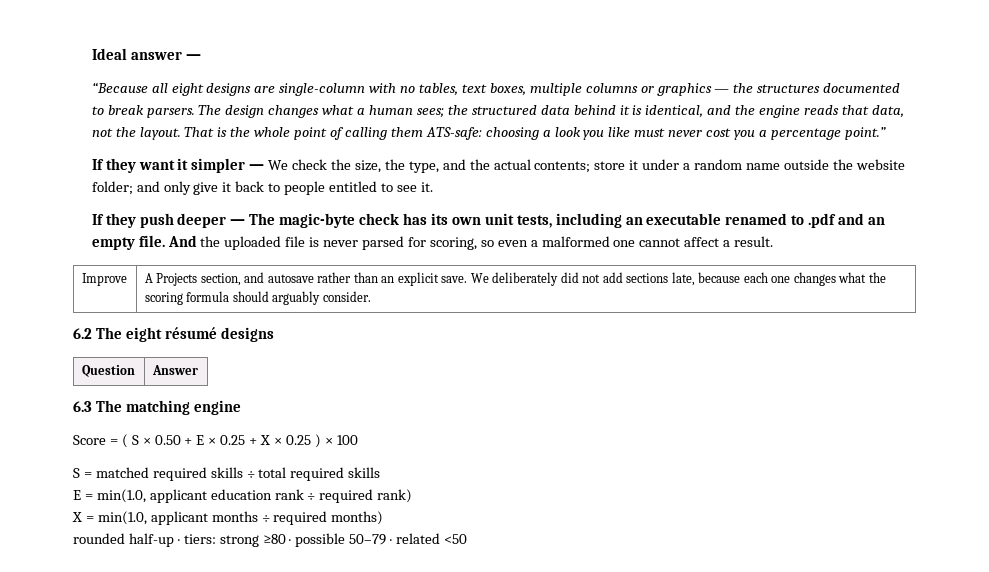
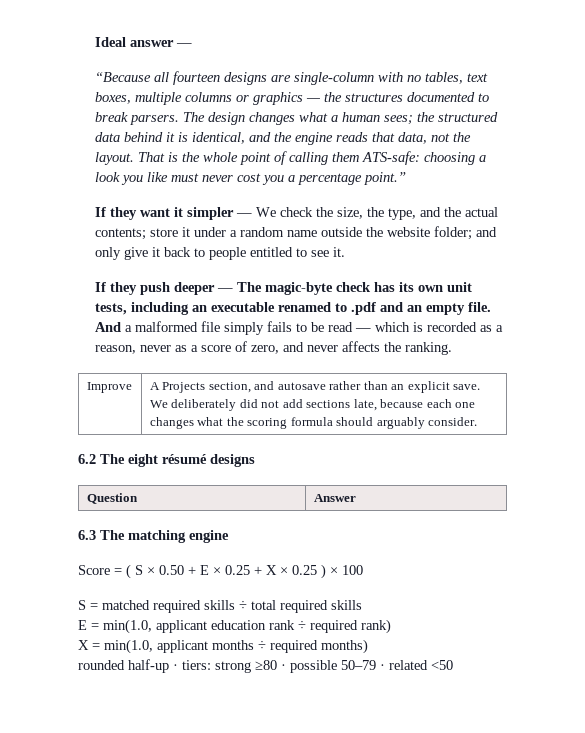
- “Because all eight designs are single-column with no tables, text boxes, multiple columns or graphics — the structures documented to break parsers.
+ “Because all fourteen designs are single-column with no tables, text boxes, multiple columns or graphics — the structures documented to break parsers.
- And the uploaded file is never parsed for scoring, so even a malformed one cannot affect a result.
+ And a malformed file simply fails to be read — which is recorded as a reason, never as a score of zero, and never affects the ranking.

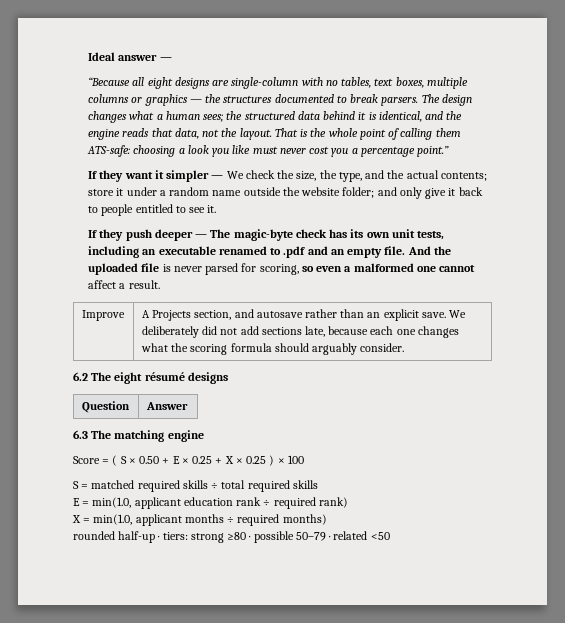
- “Because all fourteen designs are single-column with no tables, text boxes, multiple columns or graphics — the structures documented to break parsers.
+ “Because all eight designs are single-column with no tables, text boxes, multiple columns or graphics — the structures documented to break parsers.
- And a malformed file simply fails to be read — which is recorded as a reason, never as a score of zero, and never affects the ranking.
+ And the uploaded file is never parsed for scoring, so even a malformed one cannot affect a result.

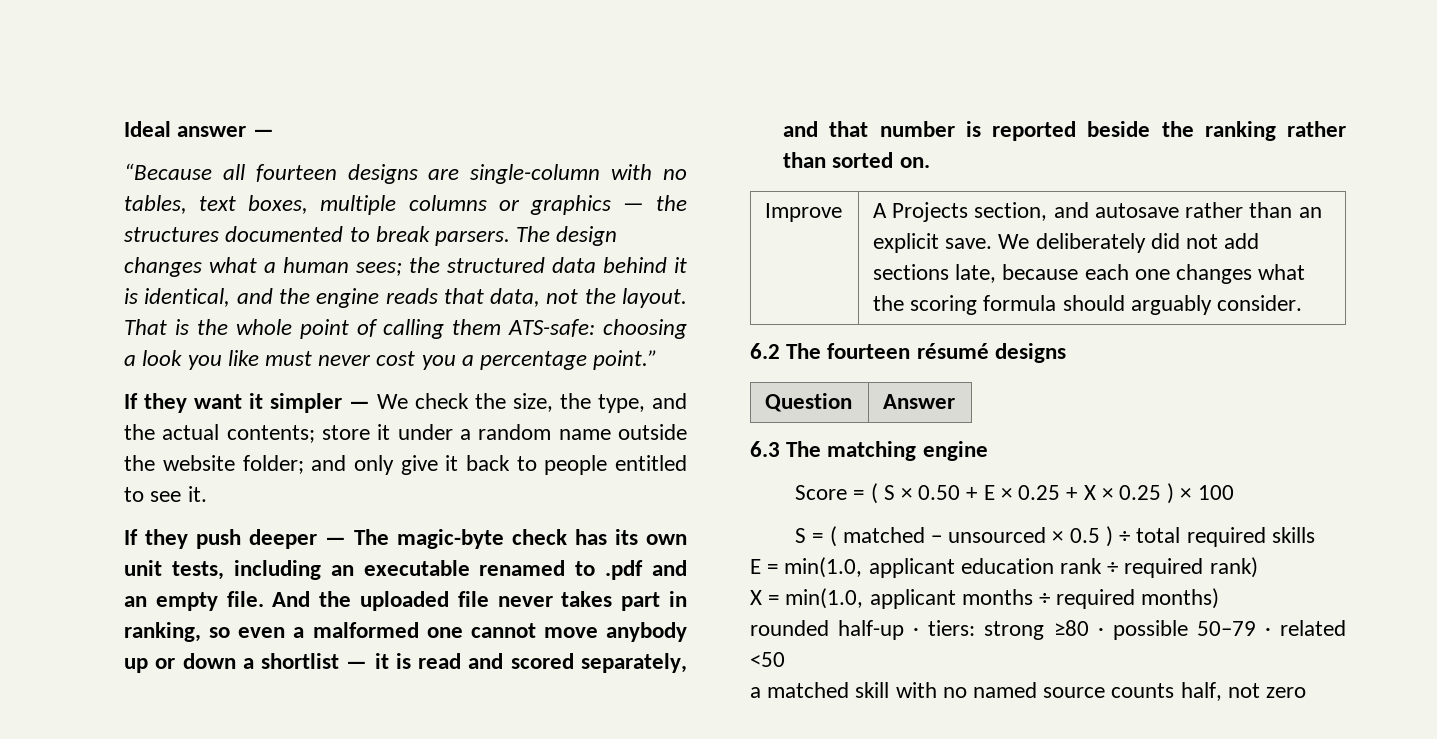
- “Because all eight designs are single-column with no tables, text boxes, multiple columns or graphics — the structures documented to break parsers.
+ “Because all fourteen designs are single-column with no tables, text boxes, multiple columns or graphics — the structures documented to break parsers.
- And the uploaded file is never parsed for scoring, so even a malformed one cannot affect a result.
+ And the uploaded file never takes part in ranking, so even a malformed one cannot move anybody up or down a shortlist — it is read and scored separately, and that number is reported beside the ranking rather than sorted on.
- 6.2 The eight résumé designs
+ 6.2 The fourteen résumé designs
- S = matched required skills ÷ total required skills
+ S = ( matched − unsourced × 0.5 ) ÷ total required skills
+ a matched skill with no named source counts half, not zero

